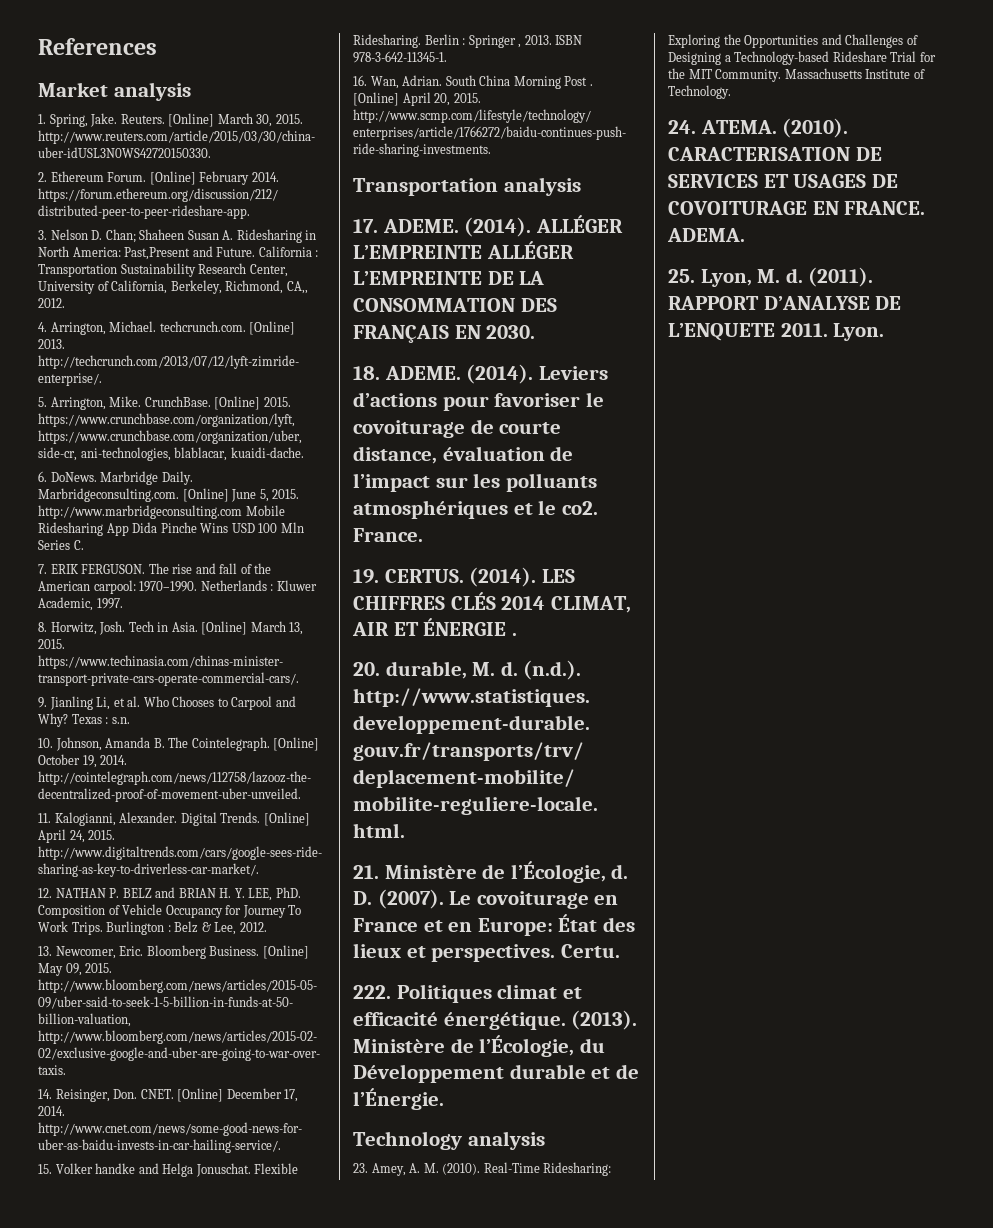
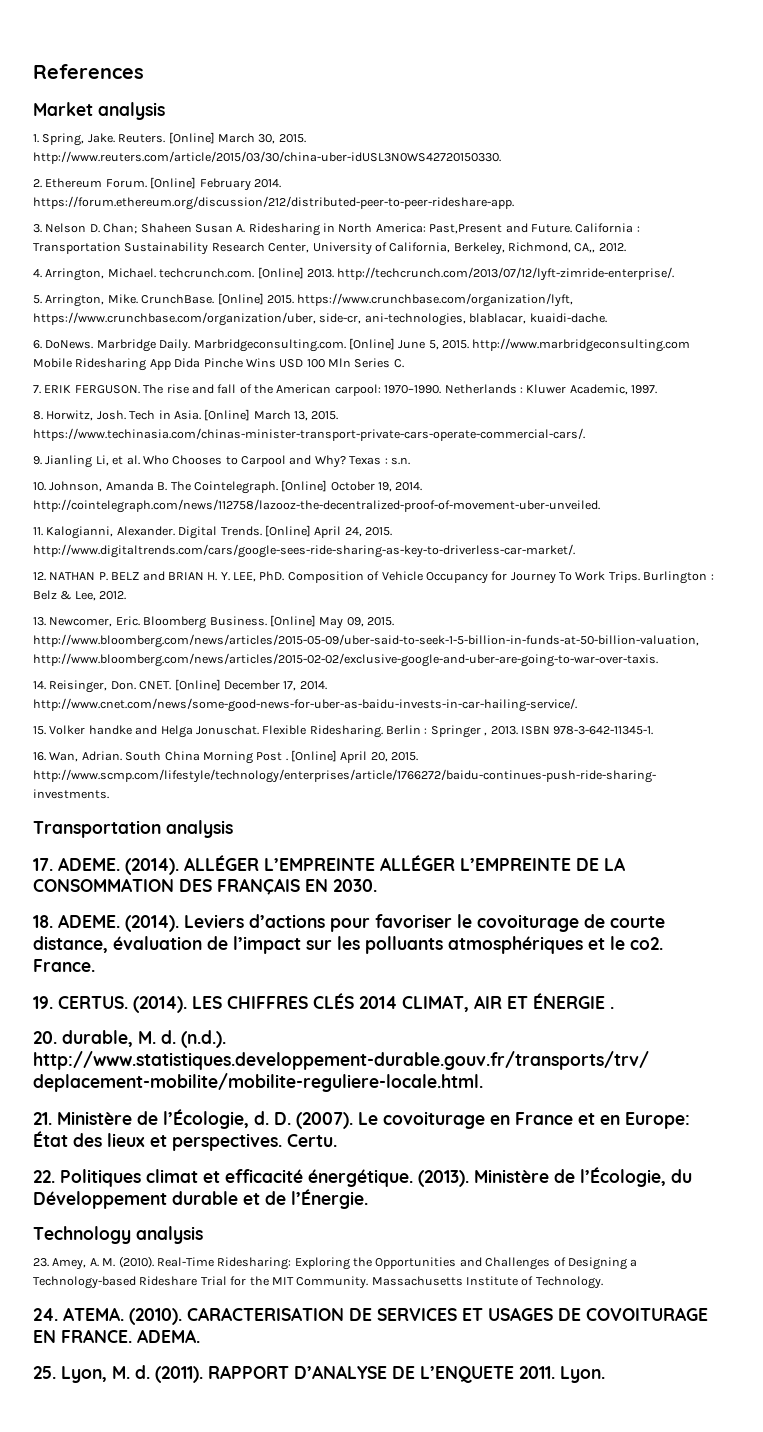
- 222. Politiques climat et efficacité énergétique.
+ 22. Politiques climat et efficacité énergétique.

